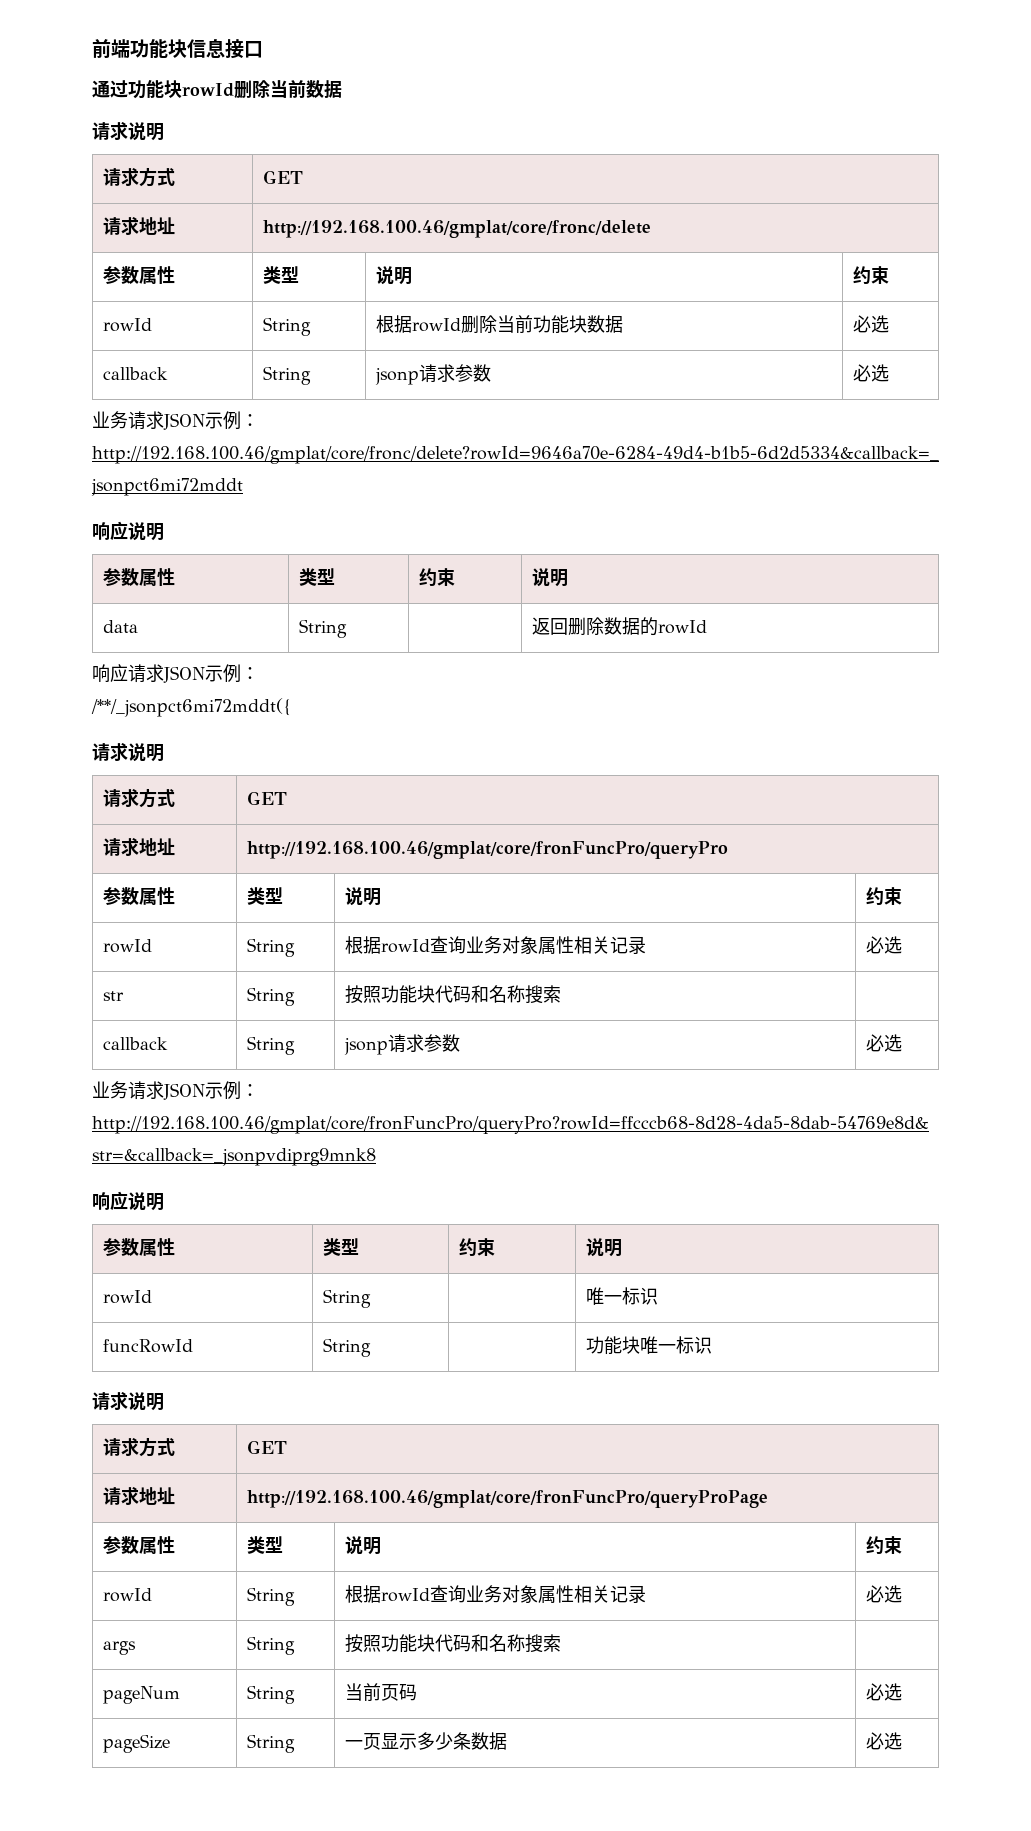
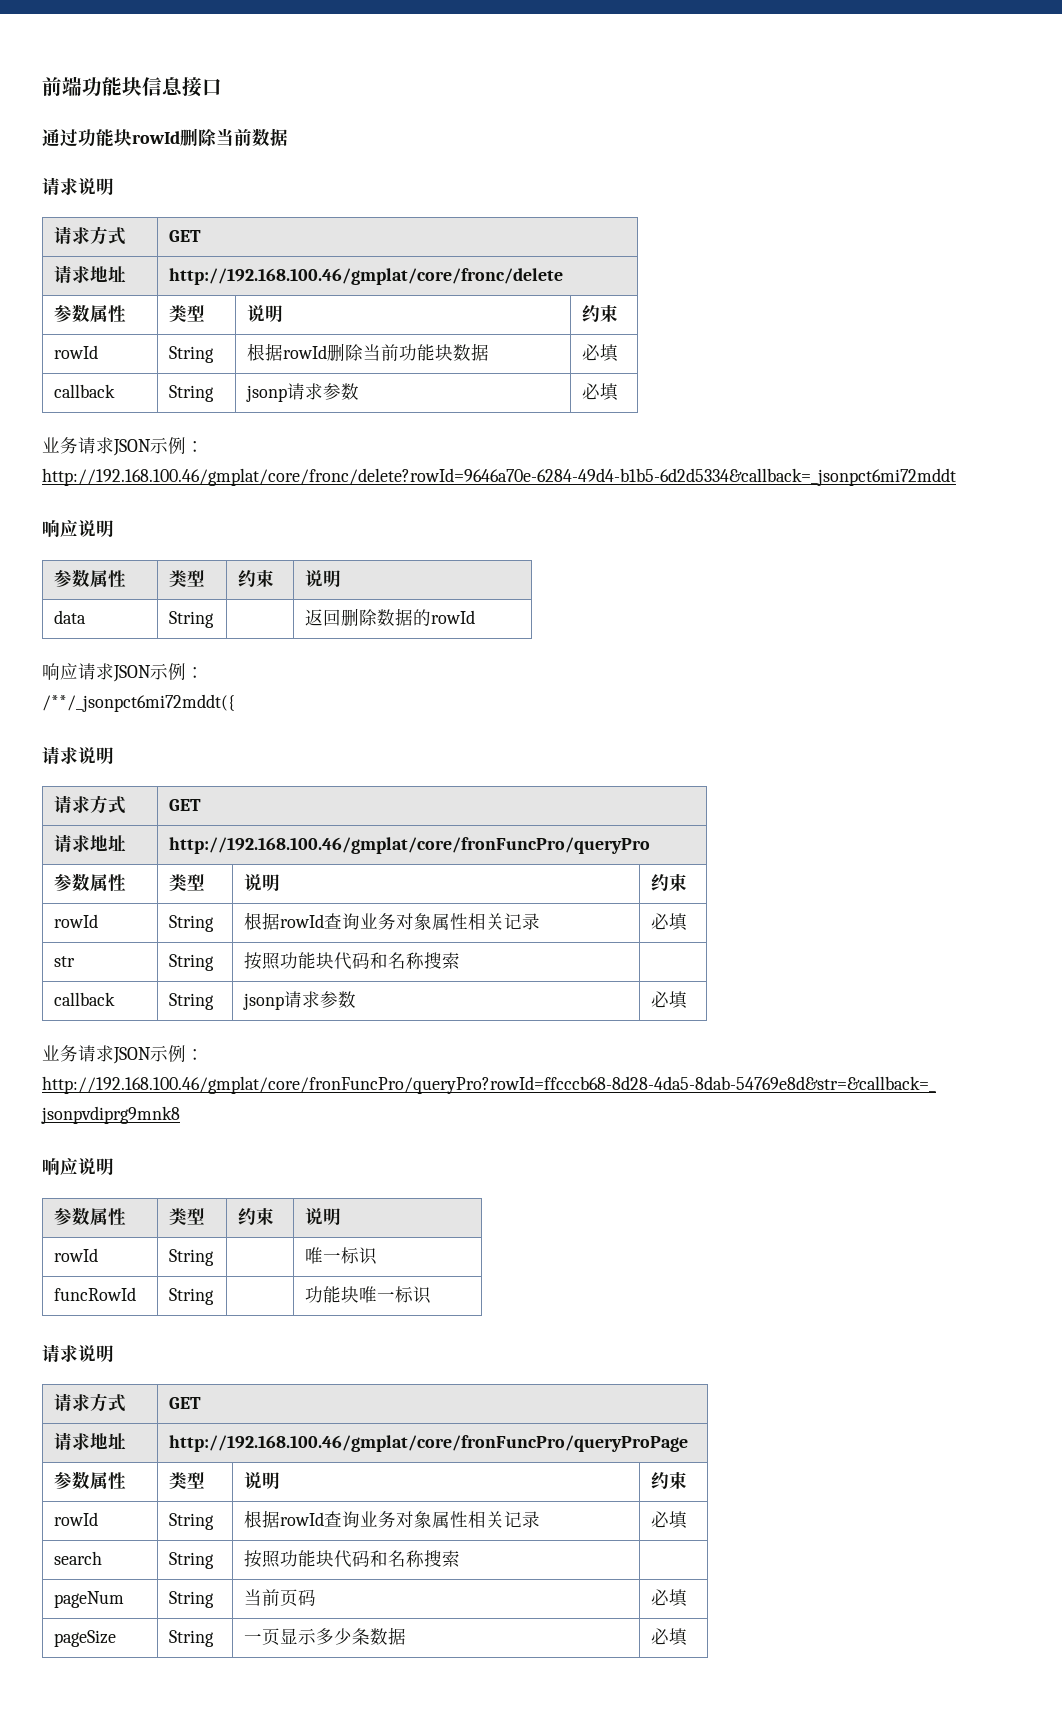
- rowId | String | 根据rowId删除当前功能块数据 | 必选
- callback | String | jsonp请求参数 | 必选
+ rowId | String | 根据rowId删除当前功能块数据 | 必填
+ callback | String | jsonp请求参数 | 必填
  请求地址 | http://192.168.100.46/gmplat/core/fronFuncPro/queryPro
  参数属性 | 类型 | 说明 | 约束
- rowId | String | 根据rowId查询业务对象属性相关记录 | 必选
+ rowId | String | 根据rowId查询业务对象属性相关记录 | 必填
  str | String | 按照功能块代码和名称搜索 |
- callback | String | jsonp请求参数 | 必选
+ callback | String | jsonp请求参数 | 必填
  请求地址 | http://192.168.100.46/gmplat/core/fronFuncPro/queryProPage
  参数属性 | 类型 | 说明 | 约束
- rowId | String | 根据rowId查询业务对象属性相关记录 | 必选
- args | String | 按照功能块代码和名称搜索 |
+ rowId | String | 根据rowId查询业务对象属性相关记录 | 必填
+ search | String | 按照功能块代码和名称搜索 |
- pageNum | String | 当前页码 | 必选
+ pageNum | String | 当前页码 | 必填
- pageSize | String | 一页显示多少条数据 | 必选
+ pageSize | String | 一页显示多少条数据 | 必填

